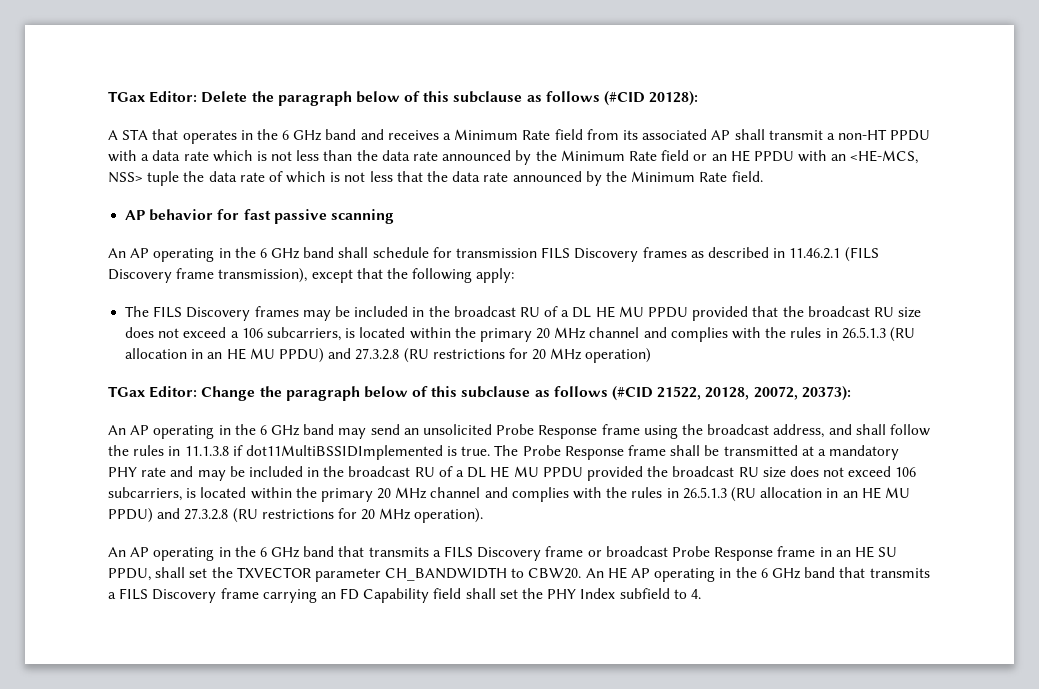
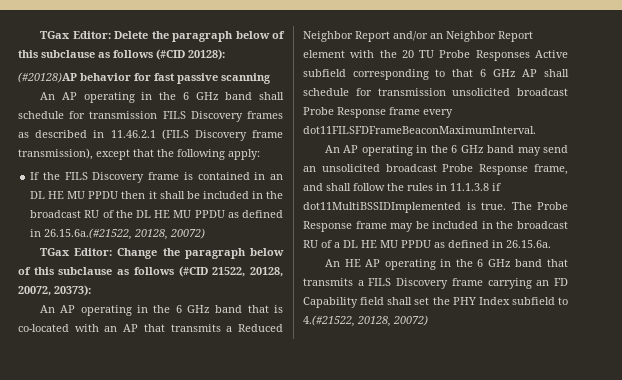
- A STA that operates in the 6 GHz band and receives a Minimum Rate field from its associated AP shall transmit a non-HT PPDU with a data rate which is not less than the data rate announced by the Minimum Rate field or an HE PPDU with an <HE-MCS, NSS> tuple the data rate of which is not less that the data rate announced by the Minimum Rate field.
- AP behavior for fast passive scanning
+ (#20128)AP behavior for fast passive scanning
- The FILS Discovery frames may be included in the broadcast RU of a DL HE MU PPDU provided that the broadcast RU size does not exceed a 106 subcarriers, is located within the primary 20 MHz channel and complies with the rules in 26.5.1.3 (RU allocation in an HE MU PPDU) and 27.3.2.8 (RU restrictions for 20 MHz operation)
+ If the FILS Discovery frame is contained in an DL HE MU PPDU then it shall be included in the broadcast RU of the DL HE MU PPDU as defined in 26.15.6a.(#21522, 20128, 20072)
+ An AP operating in the 6 GHz band that is co-located with an AP that transmits a Reduced Neighbor Report and/or an Neighbor Report element with the 20 TU Probe Responses Active subfield corresponding to that 6 GHz AP shall schedule for transmission unsolicited broadcast Probe Response frame every dot11FILSFDFrameBeaconMaximumInterval.
- An AP operating in the 6 GHz band may send an unsolicited Probe Response frame using the broadcast address, and shall follow the rules in 11.1.3.8 if dot11MultiBSSIDImplemented is true.
+ An AP operating in the 6 GHz band may send an unsolicited broadcast Probe Response frame, and shall follow the rules in 11.1.3.8 if dot11MultiBSSIDImplemented is true.
- The Probe Response frame shall be transmitted at a mandatory PHY rate and may be included in the broadcast RU of a DL HE MU PPDU provided the broadcast RU size does not exceed 106 subcarriers, is located within the primary 20 MHz channel and complies with the rules in 26.5.1.3 (RU allocation in an HE MU PPDU) and 27.3.2.8 (RU restrictions for 20 MHz operation).
- An AP operating in the 6 GHz band that transmits a FILS Discovery frame or broadcast Probe Response frame in an HE SU PPDU, shall set the TXVECTOR parameter CH_BANDWIDTH to CBW20. An HE AP operating in the 6 GHz band that transmits a FILS Discovery frame carrying an FD Capability field shall set the PHY Index subfield to 4.
+ The Probe Response frame may be included in the broadcast RU of a DL HE MU PPDU as defined in 26.15.6a.
+ An HE AP operating in the 6 GHz band that transmits a FILS Discovery frame carrying an FD Capability field shall set the PHY Index subfield to 4.(#21522, 20128, 20072)

